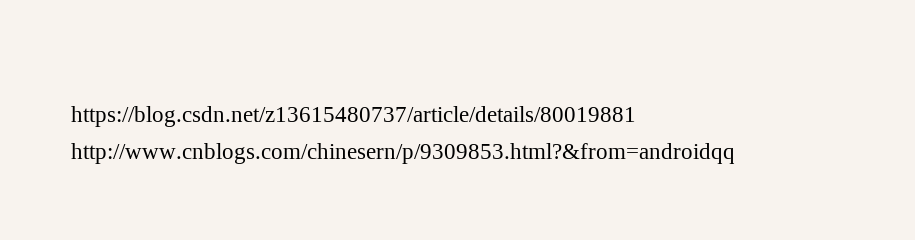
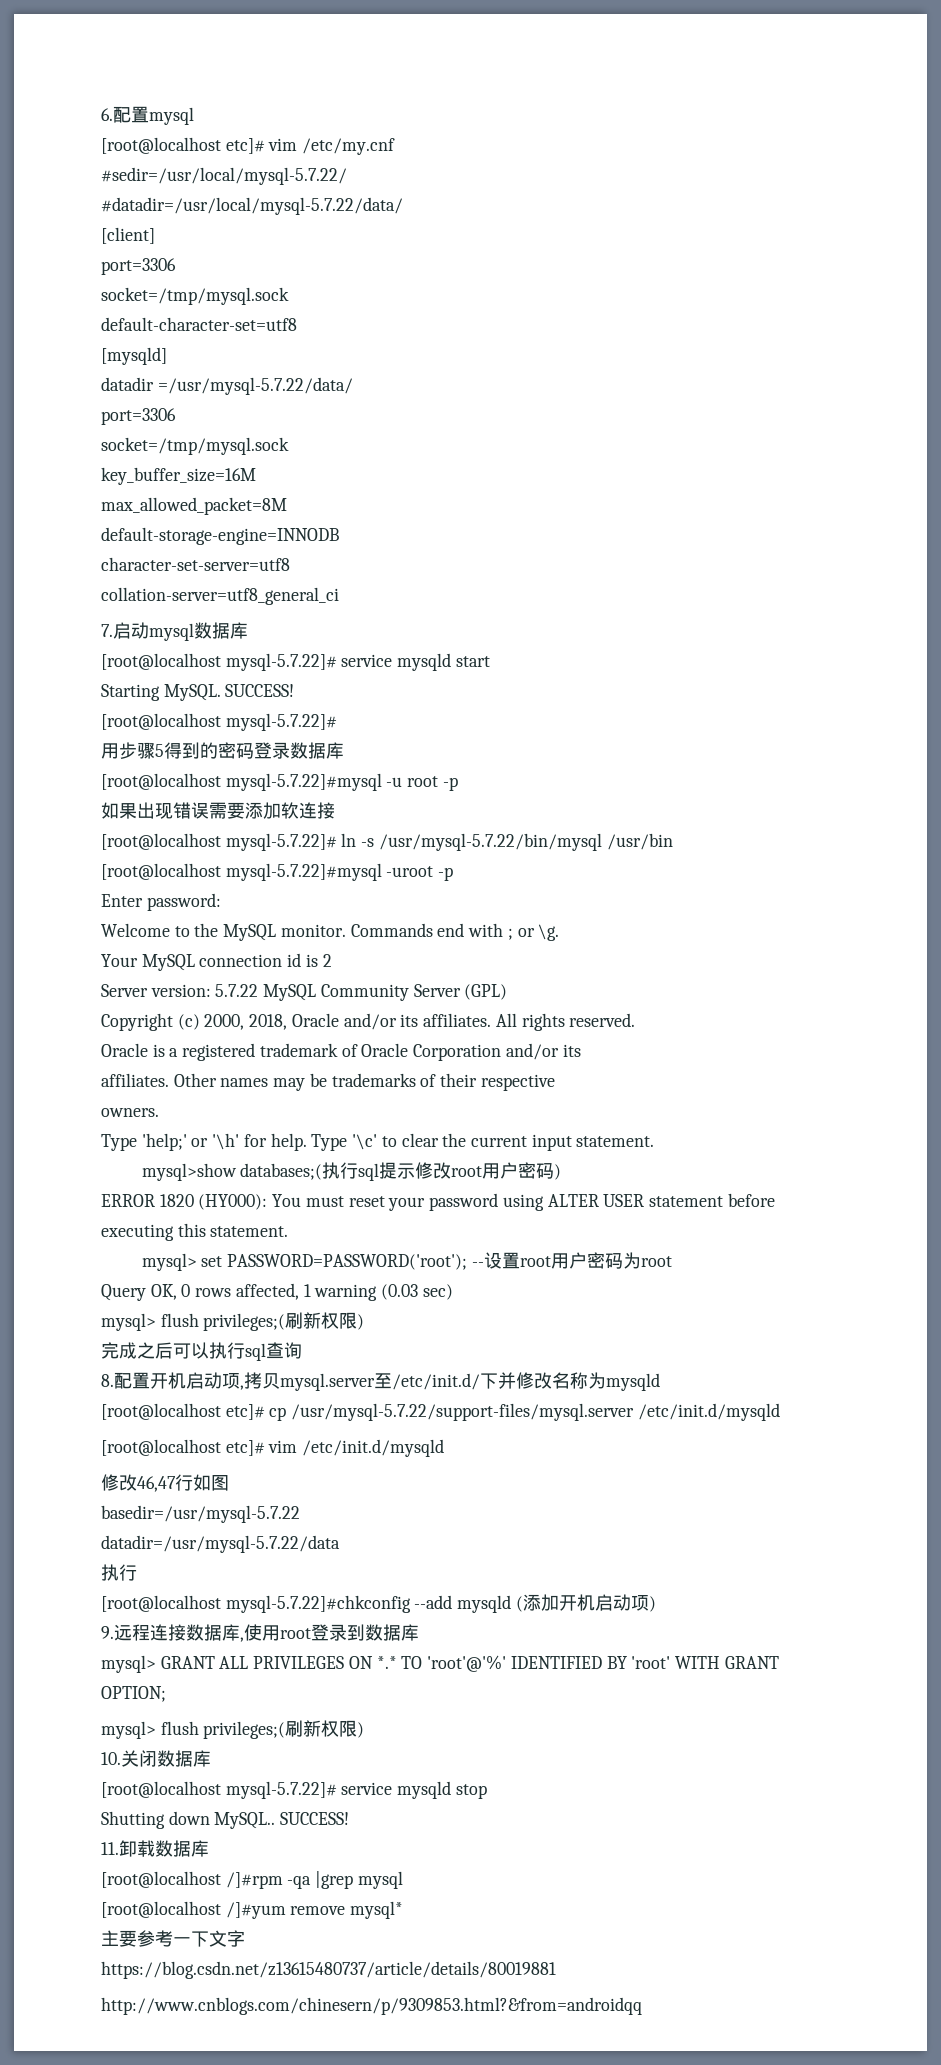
+ 6.配置mysql
+ [root@localhost etc]# vim /etc/my.cnf
+ #sedir=/usr/local/mysql-5.7.22/
+ #datadir=/usr/local/mysql-5.7.22/data/
+ [client]
+ port=3306
+ socket=/tmp/mysql.sock
+ default-character-set=utf8
+ [mysqld]
+ datadir =/usr/mysql-5.7.22/data/
+ port=3306
+ socket=/tmp/mysql.sock
+ key_buffer_size=16M
+ max_allowed_packet=8M
+ default-storage-engine=INNODB
+ character-set-server=utf8
+ collation-server=utf8_general_ci
+ 7.启动mysql数据库
+ [root@localhost mysql-5.7.22]# service mysqld start
+ Starting MySQL. SUCCESS!
+ [root@localhost mysql-5.7.22]#
+ 用步骤5得到的密码登录数据库
+ [root@localhost mysql-5.7.22]#mysql -u root -p
+ 如果出现错误需要添加软连接
+ [root@localhost mysql-5.7.22]# ln -s /usr/mysql-5.7.22/bin/mysql /usr/bin
+ [root@localhost mysql-5.7.22]#mysql -uroot -p
+ Enter password:
+ Welcome to the MySQL monitor. Commands end with ; or \g.
+ Your MySQL connection id is 2
+ Server version: 5.7.22 MySQL Community Server (GPL)
+ Copyright (c) 2000, 2018, Oracle and/or its affiliates. All rights reserved.
+ Oracle is a registered trademark of Oracle Corporation and/or its
+ affiliates. Other names may be trademarks of their respective
+ owners.
+ Type 'help;' or '\h' for help. Type '\c' to clear the current input statement.
+ mysql>show databases;(执行sql提示修改root用户密码)
+ ERROR 1820 (HY000): You must reset your password using ALTER USER statement before executing this statement.
+ mysql> set PASSWORD=PASSWORD('root'); --设置root用户密码为root
+ Query OK, 0 rows affected, 1 warning (0.03 sec)
+ mysql> flush privileges;(刷新权限)
+ 完成之后可以执行sql查询
+ 8.配置开机启动项,拷贝mysql.server至/etc/init.d/下并修改名称为mysqld
+ [root@localhost etc]# cp /usr/mysql-5.7.22/support-files/mysql.server /etc/init.d/mysqld
+ [root@localhost etc]# vim /etc/init.d/mysqld
+ 修改46,47行如图
+ basedir=/usr/mysql-5.7.22
+ datadir=/usr/mysql-5.7.22/data
+ 执行
+ [root@localhost mysql-5.7.22]#chkconfig --add mysqld (添加开机启动项)
+ 9.远程连接数据库,使用root登录到数据库
+ mysql> GRANT ALL PRIVILEGES ON *.* TO 'root'@'%' IDENTIFIED BY 'root' WITH GRANT OPTION;
+ mysql> flush privileges;(刷新权限)
+ 10.关闭数据库
+ [root@localhost mysql-5.7.22]# service mysqld stop
+ Shutting down MySQL.. SUCCESS!
+ 11.卸载数据库
+ [root@localhost /]#rpm -qa |grep mysql
+ [root@localhost /]#yum remove mysql*
+ 主要参考一下文字

